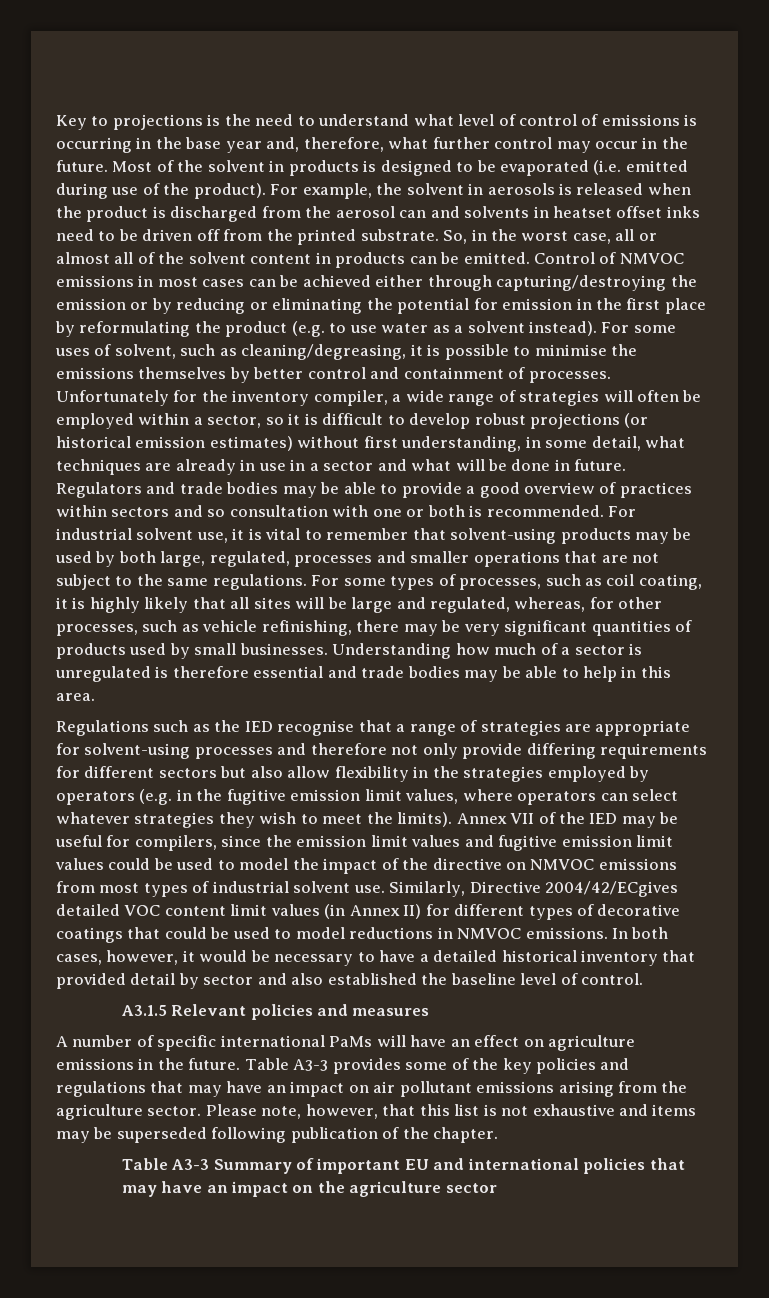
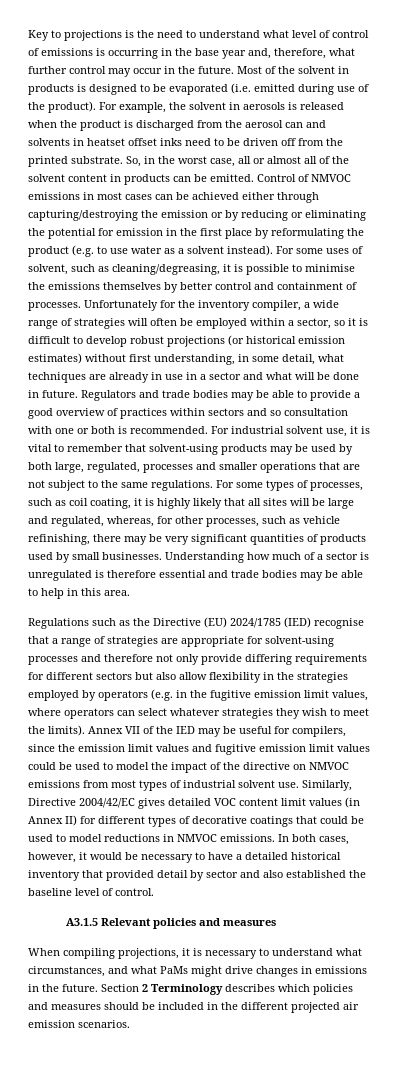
- Regulations such as the IED recognise that a range of strategies are appropriate for solvent-using processes and therefore not only provide differing requirements for different sectors but also allow flexibility in the strategies employed by operators (e.g. in the fugitive emission limit values, where operators can select whatever strategies they wish to meet the limits).
+ Regulations such as the Directive (EU) 2024/1785 (IED) recognise that a range of strategies are appropriate for solvent-using processes and therefore not only provide differing requirements for different sectors but also allow flexibility in the strategies employed by operators (e.g. in the fugitive emission limit values, where operators can select whatever strategies they wish to meet the limits).
- Similarly, Directive 2004/42/ECgives detailed VOC content limit values (in Annex II) for different types of decorative coatings that could be used to model reductions in NMVOC emissions.
+ Similarly, Directive 2004/42/EC gives detailed VOC content limit values (in Annex II) for different types of decorative coatings that could be used to model reductions in NMVOC emissions.
- A number of specific international PaMs will have an effect on agriculture emissions in the future. Table A3-3 provides some of the key policies and regulations that may have an impact on air pollutant emissions arising from the agriculture sector. Please note, however, that this list is not exhaustive and items may be superseded following publication of the chapter.
- Table A3-3 Summary of important EU and international policies that may have an impact on the agriculture sector
+ When compiling projections, it is necessary to understand what circumstances, and what PaMs might drive changes in emissions in the future. Section 2 Terminology describes which policies and measures should be included in the different projected air emission scenarios.

